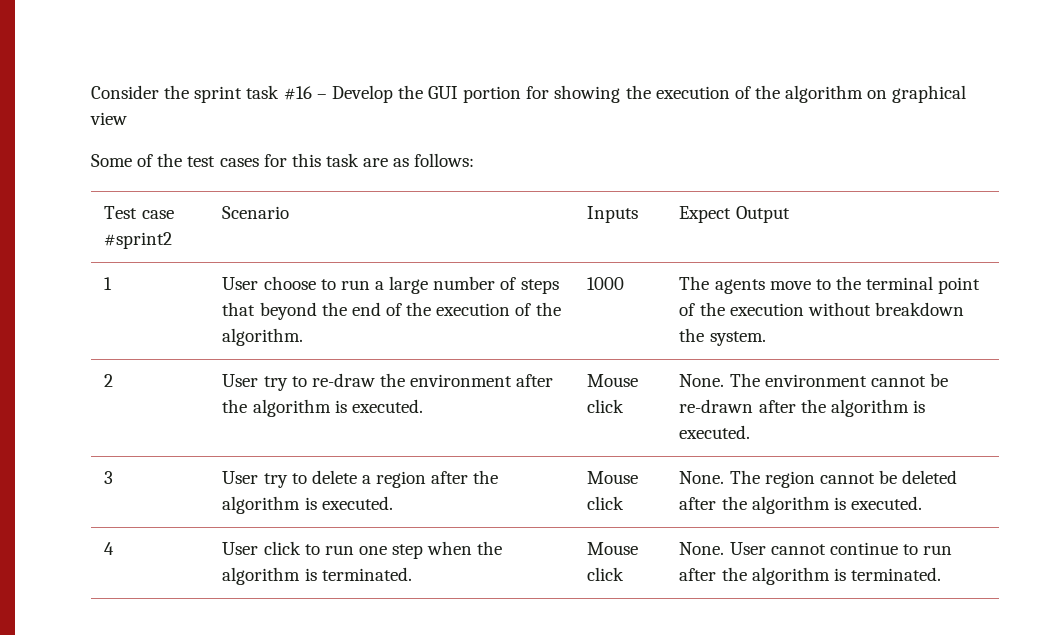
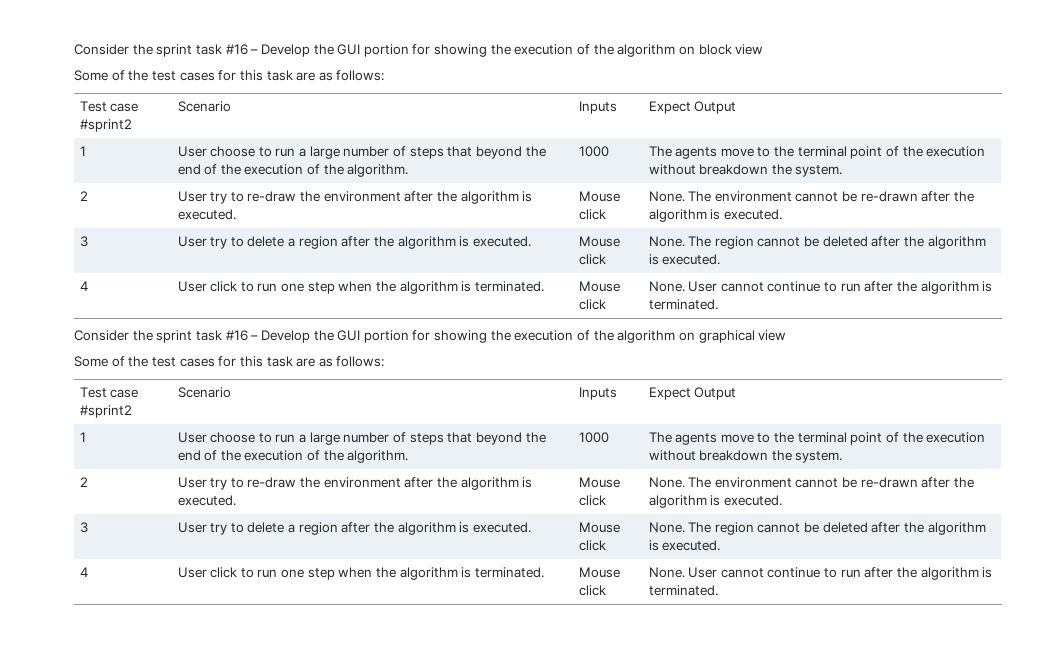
+ Consider the sprint task #16 – Develop the GUI portion for showing the execution of the algorithm on block view
+ Some of the test cases for this task are as follows:
+ Test case #sprint2 | Scenario | Inputs | Expect Output
+ 1 | User choose to run a large number of steps that beyond the end of the execution of the algorithm. | 1000 | The agents move to the terminal point of the execution without breakdown the system.
+ 2 | User try to re-draw the environment after the algorithm is executed. | Mouse click | None. The environment cannot be re-drawn after the algorithm is executed.
+ 3 | User try to delete a region after the algorithm is executed. | Mouse click | None. The region cannot be deleted after the algorithm is executed.
+ 4 | User click to run one step when the algorithm is terminated. | Mouse click | None. User cannot continue to run after the algorithm is terminated.

